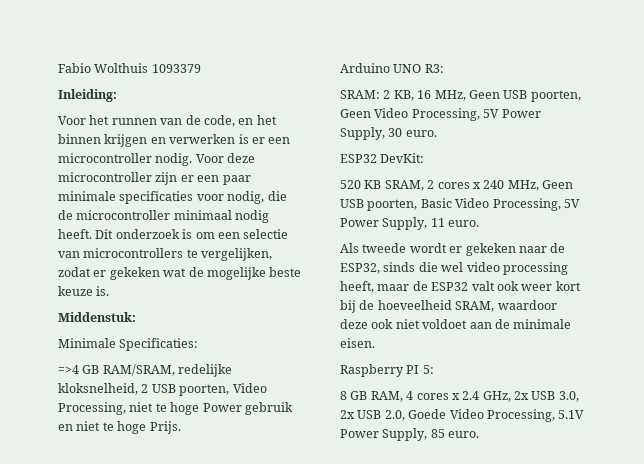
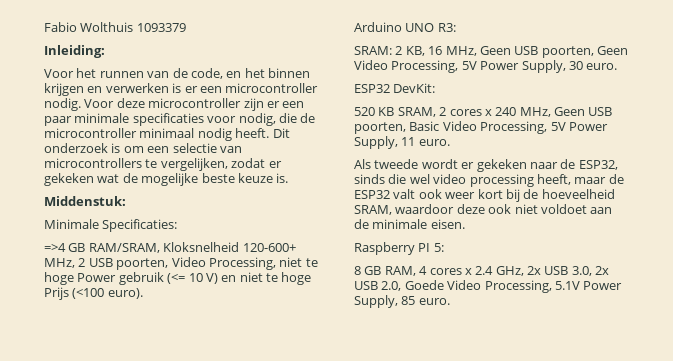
- =>4 GB RAM/SRAM, redelijke kloksnelheid, 2 USB poorten, Video Processing, niet te hoge Power gebruik en niet te hoge Prijs.
+ =>4 GB RAM/SRAM, Kloksnelheid 120-600+ MHz, 2 USB poorten, Video Processing, niet te hoge Power gebruik (<= 10 V) en niet te hoge Prijs (<100 euro).

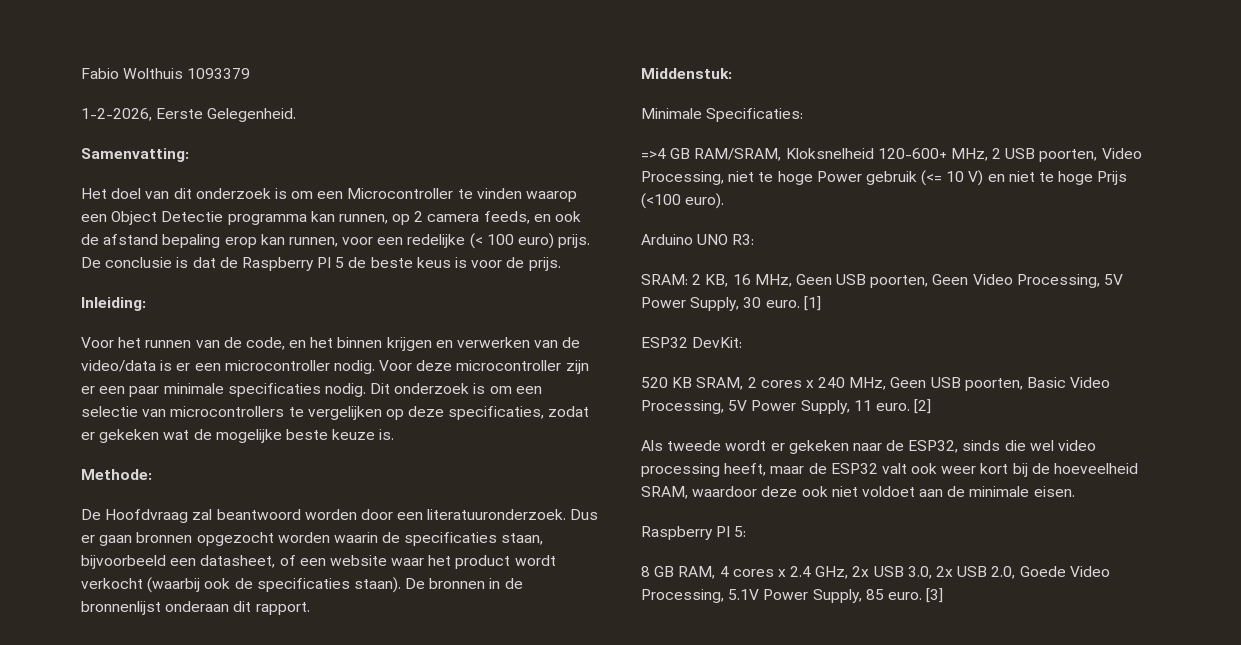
+ 1-2-2026, Eerste Gelegenheid.
+ Samenvatting:
+ Het doel van dit onderzoek is om een Microcontroller te vinden waarop een Object Detectie programma kan runnen, op 2 camera feeds, en ook de afstand bepaling erop kan runnen, voor een redelijke (< 100 euro) prijs. De conclusie is dat de Raspberry PI 5 de beste keus is voor de prijs.
- Voor het runnen van de code, en het binnen krijgen en verwerken is er een microcontroller nodig.
+ Voor het runnen van de code, en het binnen krijgen en verwerken van de video/data is er een microcontroller nodig.
- Voor deze microcontroller zijn er een paar minimale specificaties voor nodig, die de microcontroller minimaal nodig heeft.
+ Voor deze microcontroller zijn er een paar minimale specificaties nodig.
- Dit onderzoek is om een selectie van microcontrollers te vergelijken, zodat er gekeken wat de mogelijke beste keuze is.
+ Dit onderzoek is om een selectie van microcontrollers te vergelijken op deze specificaties, zodat er gekeken wat de mogelijke beste keuze is.
+ Methode:
+ De Hoofdvraag zal beantwoord worden door een literatuuronderzoek. Dus er gaan bronnen opgezocht worden waarin de specificaties staan, bijvoorbeeld een datasheet, of een website waar het product wordt verkocht (waarbij ook de specificaties staan). De bronnen in de bronnenlijst onderaan dit rapport.
+ [1]
+ [2]
+ [3]

